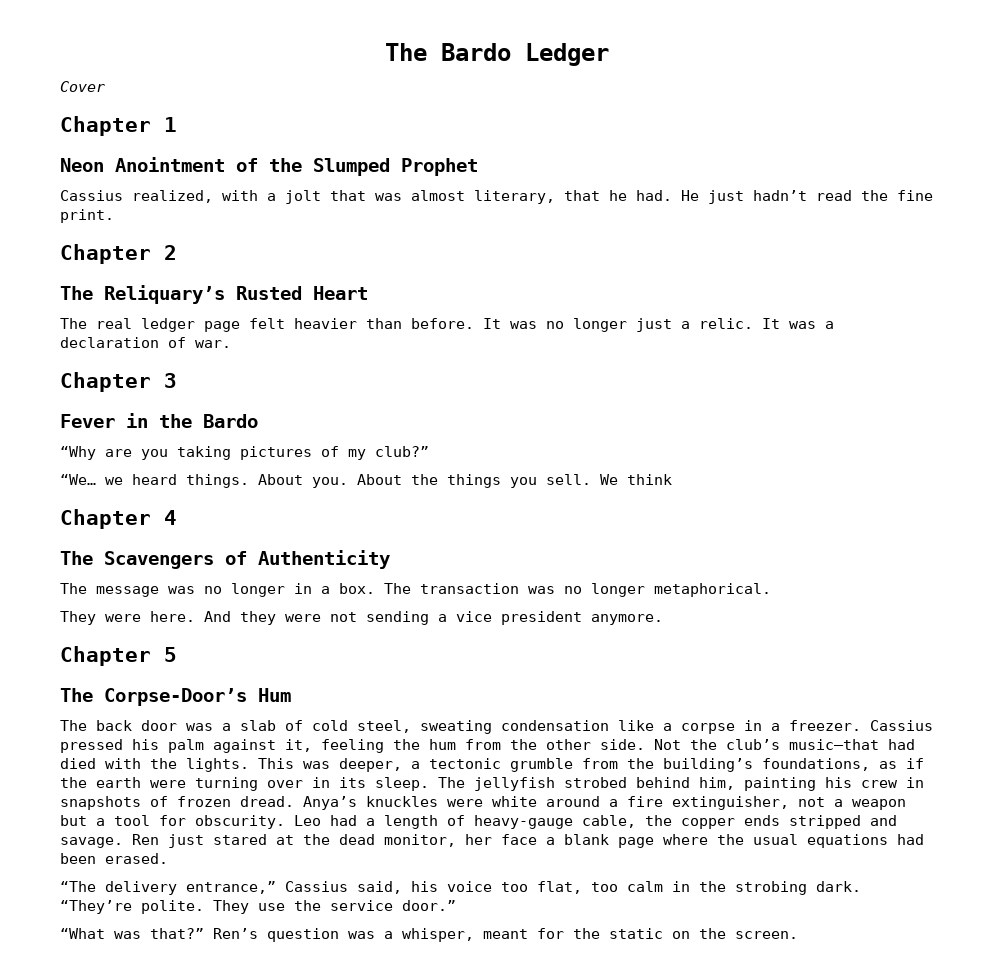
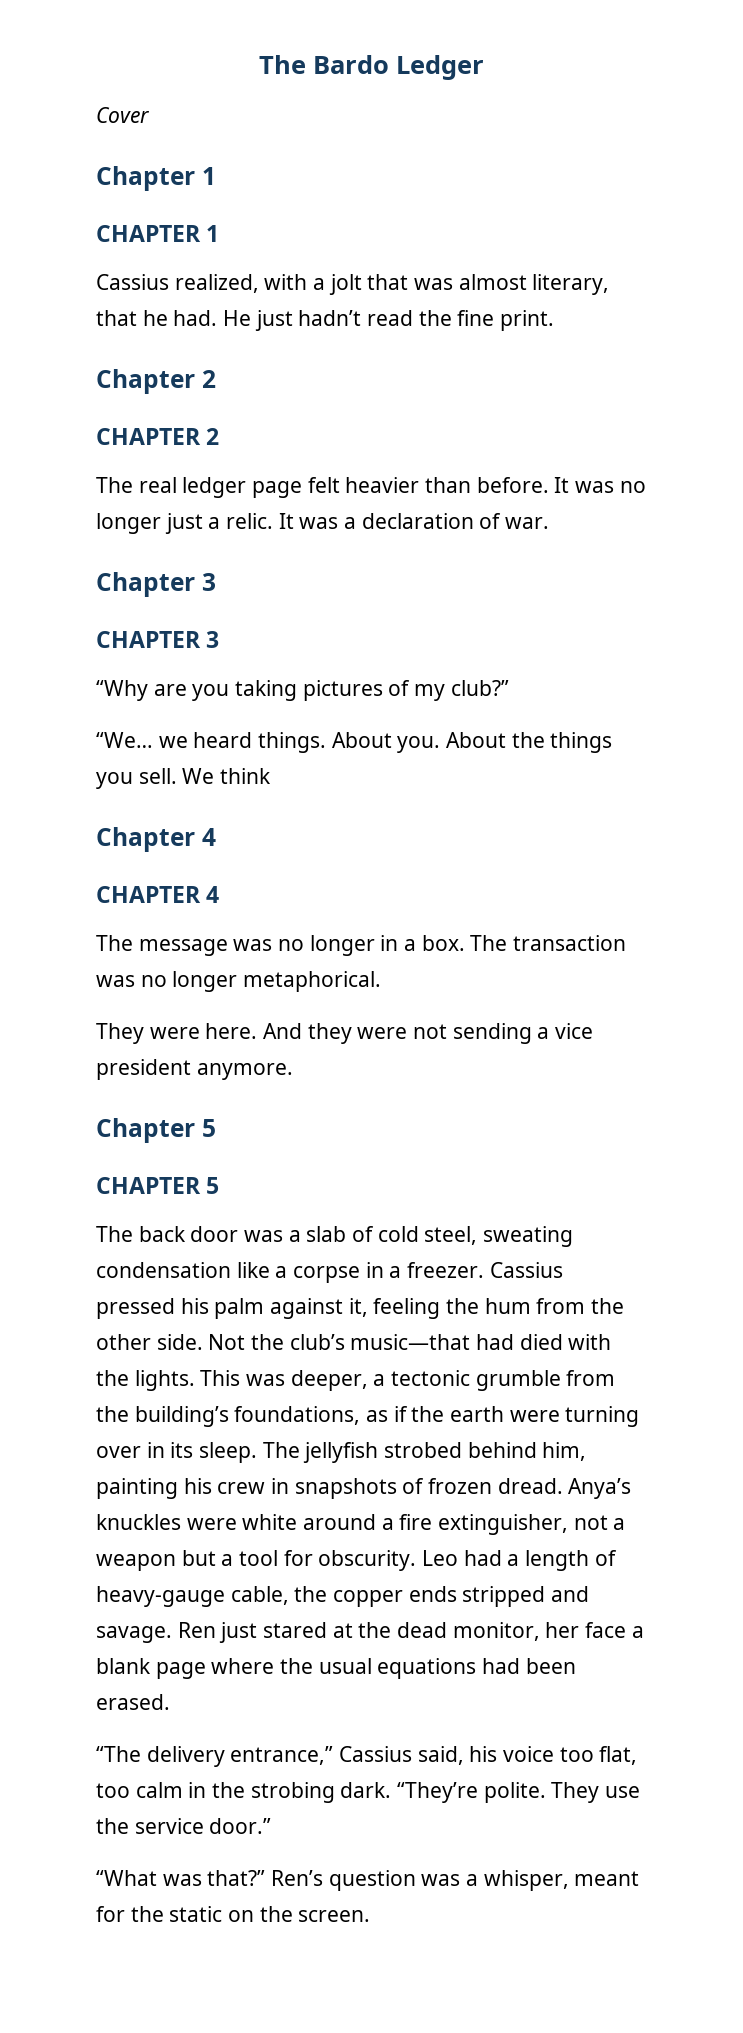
- Neon Anointment of the Slumped Prophet
+ CHAPTER 1
- The Reliquary’s Rusted Heart
+ CHAPTER 2
- Fever in the Bardo
+ CHAPTER 3
- The Scavengers of Authenticity
+ CHAPTER 4
- The Corpse-Door’s Hum
+ CHAPTER 5

